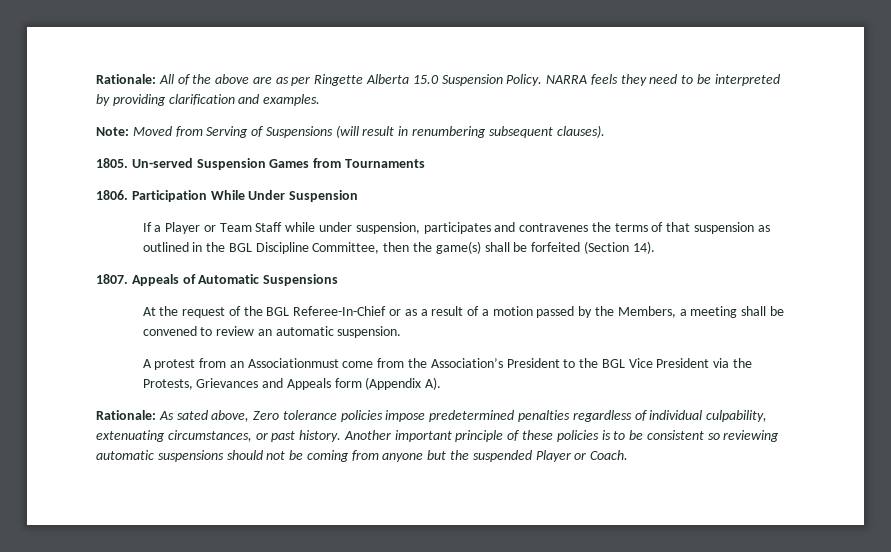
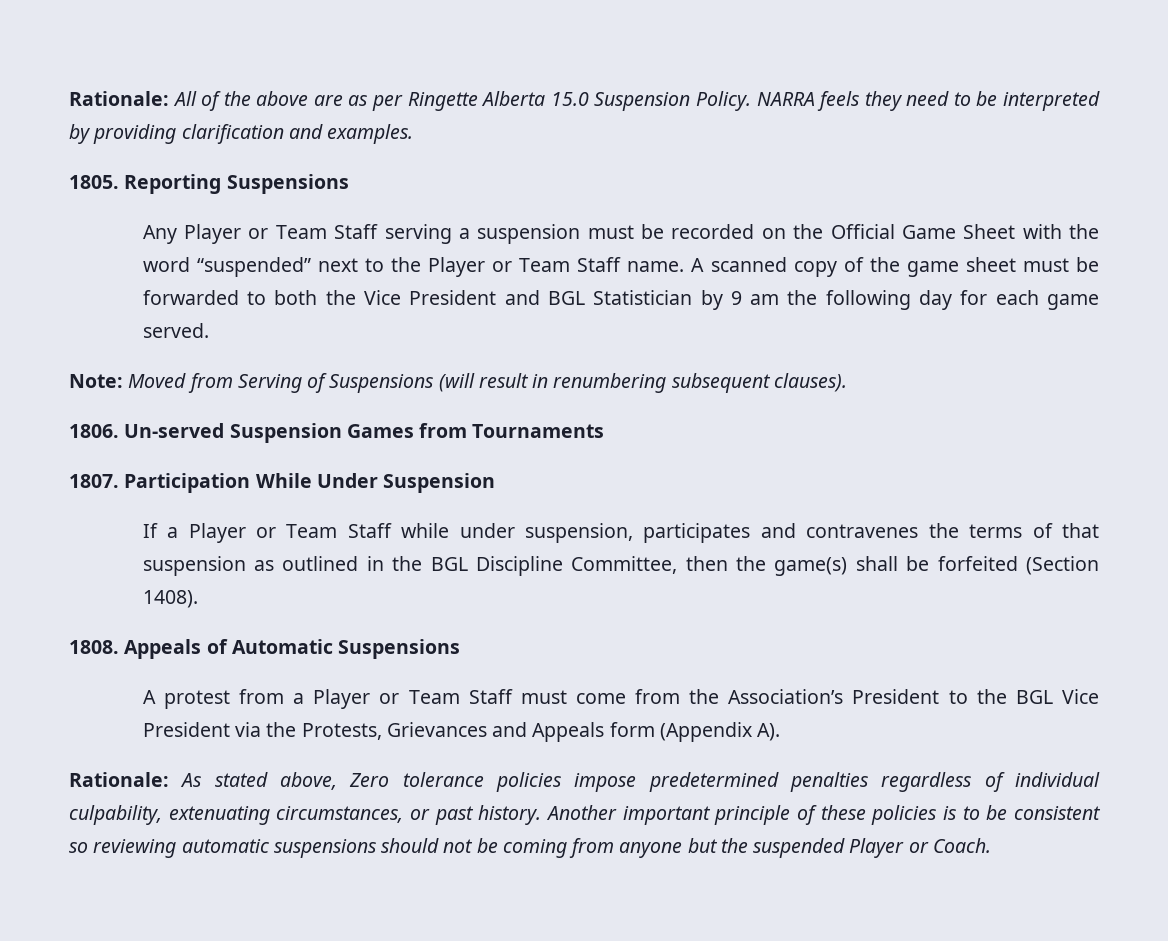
+ 1805. Reporting Suspensions
+ Any Player or Team Staff serving a suspension must be recorded on the Official Game Sheet with the word “suspended” next to the Player or Team Staff name. A scanned copy of the game sheet must be forwarded to both the Vice President and BGL Statistician by 9 am the following day for each game served.
- 1805.
+ 1806.
- 1806.
+ 1807.
- If a Player or Team Staff while under suspension, participates and contravenes the terms of that suspension as outlined in the BGL Discipline Committee, then the game(s) shall be forfeited (Section 14).
- 1807.
+ If a Player or Team Staff while under suspension, participates and contravenes the terms of that suspension as outlined in the BGL Discipline Committee, then the game(s) shall be forfeited (Section 1408).
+ 1808.
- At the request of the BGL Referee-In-Chief or as a result of a motion passed by the Members, a meeting shall be convened to review an automatic suspension.
- A protest from an Associationmust come from the Association’s President to the BGL Vice President via the Protests, Grievances and Appeals form (Appendix A).
+ A protest from a Player or Team Staff must come from the Association’s President to the BGL Vice President via the Protests, Grievances and Appeals form (Appendix A).
- Rationale: As sated above, Zero tolerance policies impose predetermined penalties regardless of individual culpability, extenuating circumstances, or past history.
+ Rationale: As stated above, Zero tolerance policies impose predetermined penalties regardless of individual culpability, extenuating circumstances, or past history.

